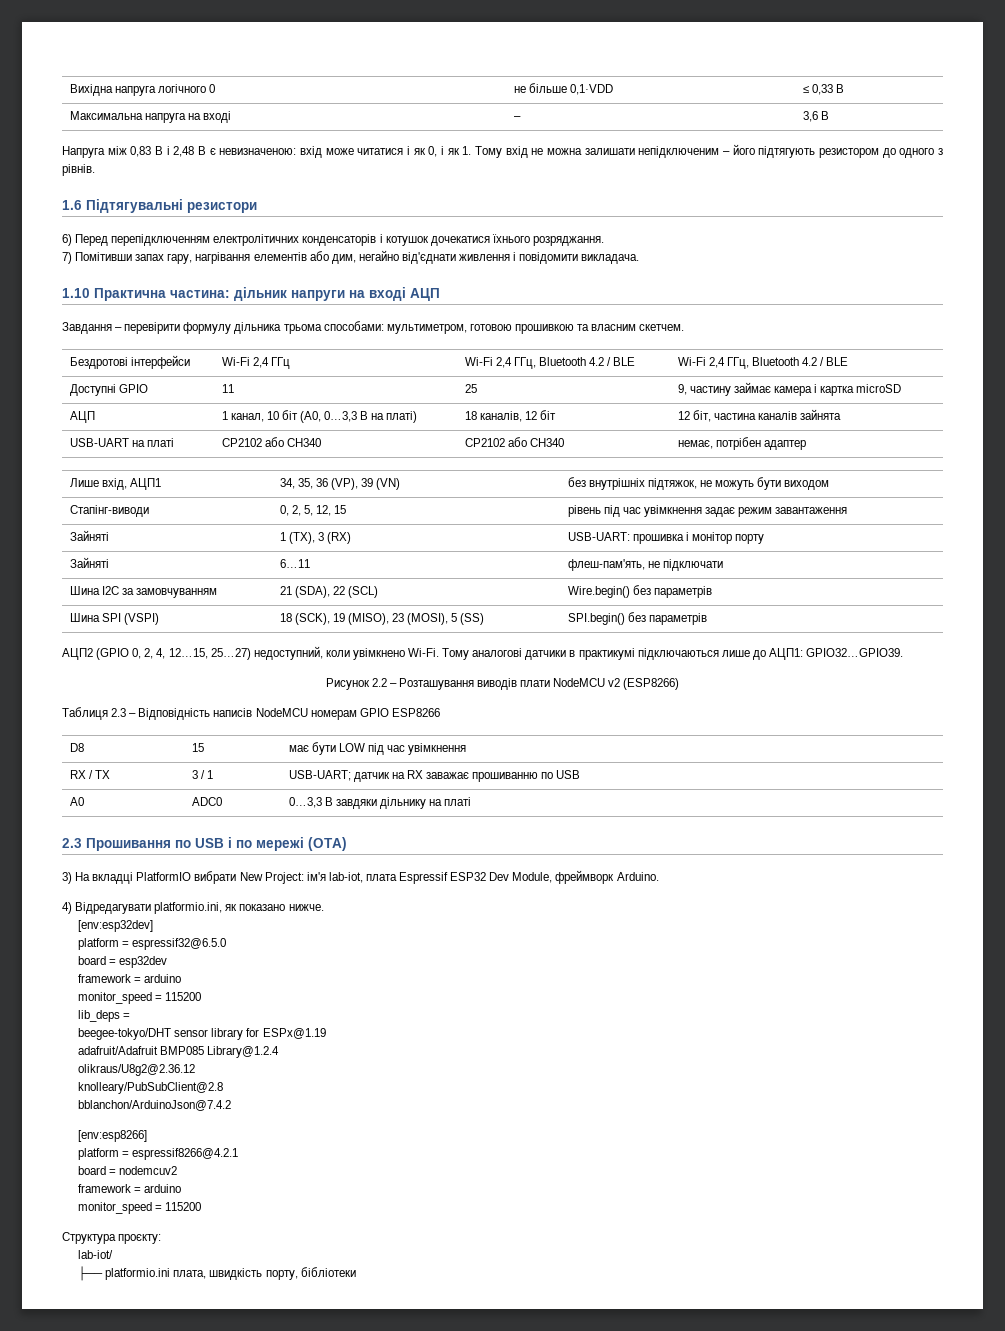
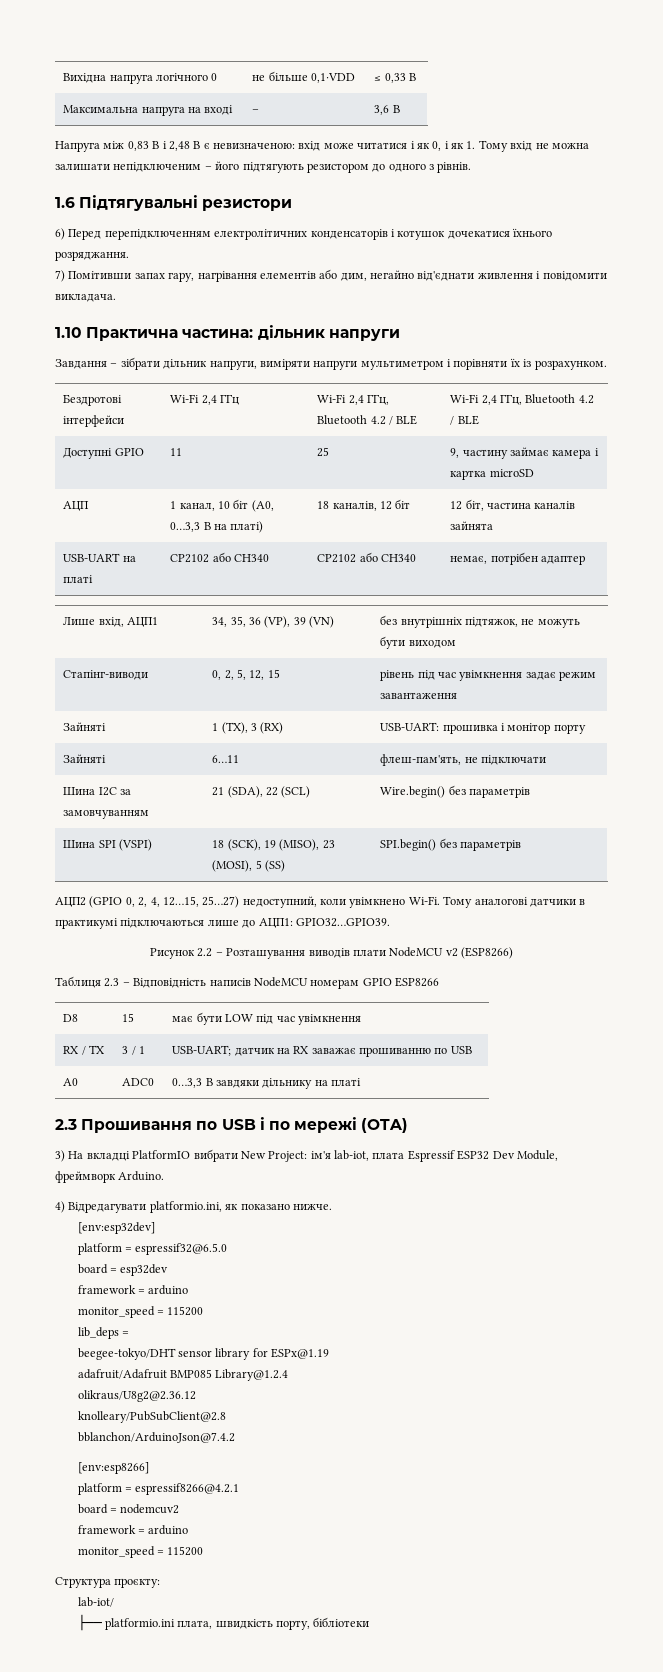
- 1.10 Практична частина: дільник напруги на вході АЦП
+ 1.10 Практична частина: дільник напруги
- Завдання – перевірити формулу дільника трьома способами: мультиметром, готовою прошивкою та власним скетчем.
+ Завдання – зібрати дільник напруги, виміряти напруги мультиметром і порівняти їх із розрахунком.

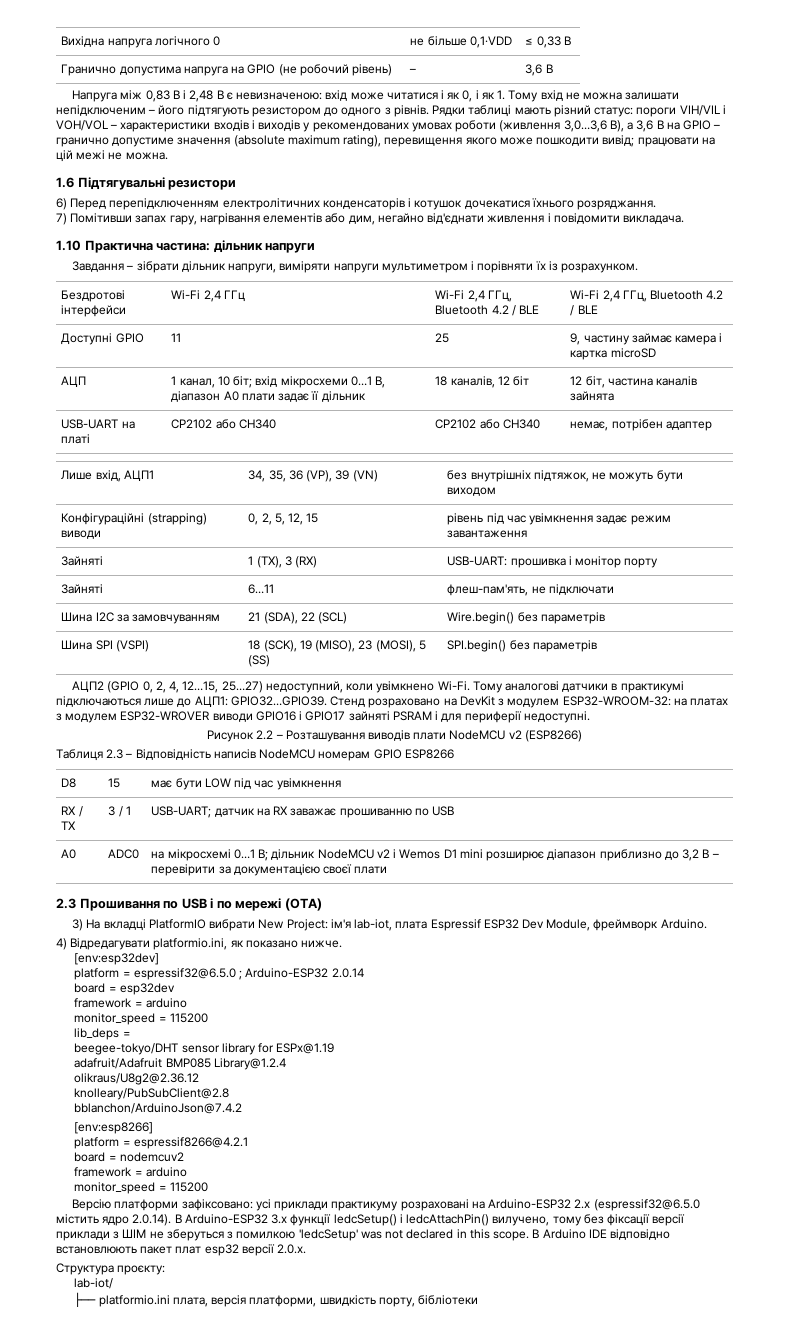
- Максимальна напруга на вході | – | 3,6 В
+ Гранично допустима напруга на GPIO (не робочий рівень) | – | 3,6 В
+ Рядки таблиці мають різний статус: пороги VIH/VIL і VOH/VOL – характеристики входів і виходів у рекомендованих умовах роботи (живлення 3,0…3,6 В), а 3,6 В на GPIO – гранично допустиме значення (absolute maximum rating), перевищення якого може пошкодити вивід; працювати на цій межі не можна.
- АЦП | 1 канал, 10 біт (A0, 0…3,3 В на платі) | 18 каналів, 12 біт | 12 біт, частина каналів зайнята
+ АЦП | 1 канал, 10 біт; вхід мікросхеми 0…1 В, діапазон A0 плати задає її дільник | 18 каналів, 12 біт | 12 біт, частина каналів зайнята
- Стапінг-виводи | 0, 2, 5, 12, 15 | рівень під час увімкнення задає режим завантаження
+ Конфігураційні (strapping) виводи | 0, 2, 5, 12, 15 | рівень під час увімкнення задає режим завантаження
+ Стенд розраховано на DevKit з модулем ESP32-WROOM-32: на платах з модулем ESP32-WROVER виводи GPIO16 і GPIO17 зайняті PSRAM і для периферії недоступні.
- A0 | ADC0 | 0…3,3 В завдяки дільнику на платі
+ A0 | ADC0 | на мікросхемі 0…1 В; дільник NodeMCU v2 і Wemos D1 mini розширює діапазон приблизно до 3,2 В – перевірити за документацією своєї плати
- platform = espressif32@6.5.0
+ platform = espressif32@6.5.0 ; Arduino-ESP32 2.0.14
+ Версію платформи зафіксовано: усі приклади практикуму розраховані на Arduino-ESP32 2.x (espressif32@6.5.0 містить ядро 2.0.14). В Arduino-ESP32 3.x функції ledcSetup() і ledcAttachPin() вилучено, тому без фіксації версії приклади з ШІМ не зберуться з помилкою 'ledcSetup' was not declared in this scope. В Arduino IDE відповідно встановлюють пакет плат esp32 версії 2.0.x.
- ├── platformio.ini плата, швидкість порту, бібліотеки
+ ├── platformio.ini плата, версія платформи, швидкість порту, бібліотеки

